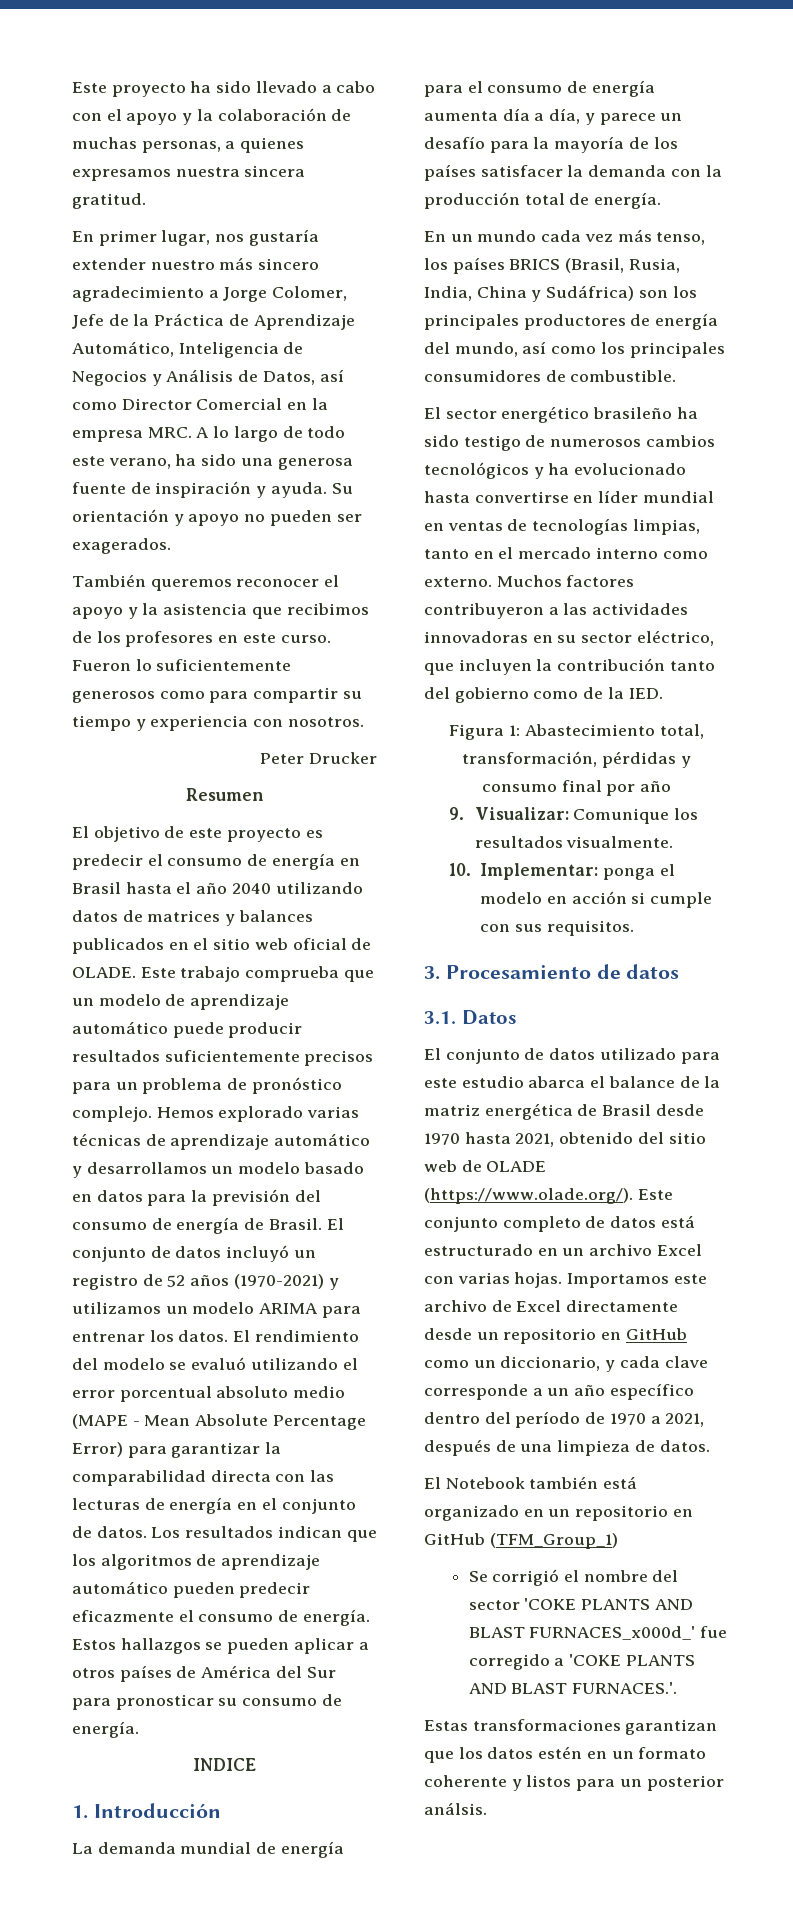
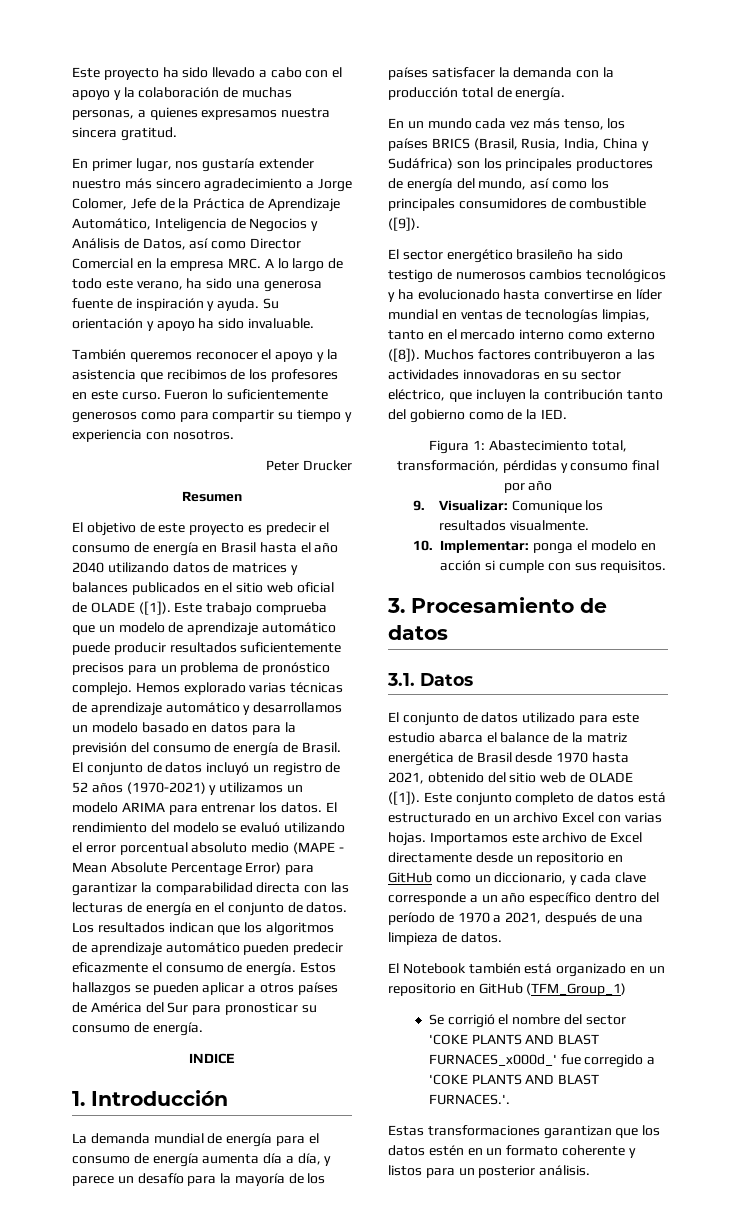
- Su orientación y apoyo no pueden ser exagerados.
+ Su orientación y apoyo ha sido invaluable.
- El objetivo de este proyecto es predecir el consumo de energía en Brasil hasta el año 2040 utilizando datos de matrices y balances publicados en el sitio web oficial de OLADE.
+ El objetivo de este proyecto es predecir el consumo de energía en Brasil hasta el año 2040 utilizando datos de matrices y balances publicados en el sitio web oficial de OLADE ([1]).
- En un mundo cada vez más tenso, los países BRICS (Brasil, Rusia, India, China y Sudáfrica) son los principales productores de energía del mundo, así como los principales consumidores de combustible.
+ En un mundo cada vez más tenso, los países BRICS (Brasil, Rusia, India, China y Sudáfrica) son los principales productores de energía del mundo, así como los principales consumidores de combustible ([9]).
- El sector energético brasileño ha sido testigo de numerosos cambios tecnológicos y ha evolucionado hasta convertirse en líder mundial en ventas de tecnologías limpias, tanto en el mercado interno como externo.
+ El sector energético brasileño ha sido testigo de numerosos cambios tecnológicos y ha evolucionado hasta convertirse en líder mundial en ventas de tecnologías limpias, tanto en el mercado interno como externo ([8]).
- El conjunto de datos utilizado para este estudio abarca el balance de la matriz energética de Brasil desde 1970 hasta 2021, obtenido del sitio web de OLADE (https://www.olade.org/). Este conjunto completo de datos está estructurado en un archivo Excel con varias hojas.
+ El conjunto de datos utilizado para este estudio abarca el balance de la matriz energética de Brasil desde 1970 hasta 2021, obtenido del sitio web de OLADE ([1]). Este conjunto completo de datos está estructurado en un archivo Excel con varias hojas.
- Estas transformaciones garantizan que los datos estén en un formato coherente y listos para un posterior análsis.
+ Estas transformaciones garantizan que los datos estén en un formato coherente y listos para un posterior análisis.

